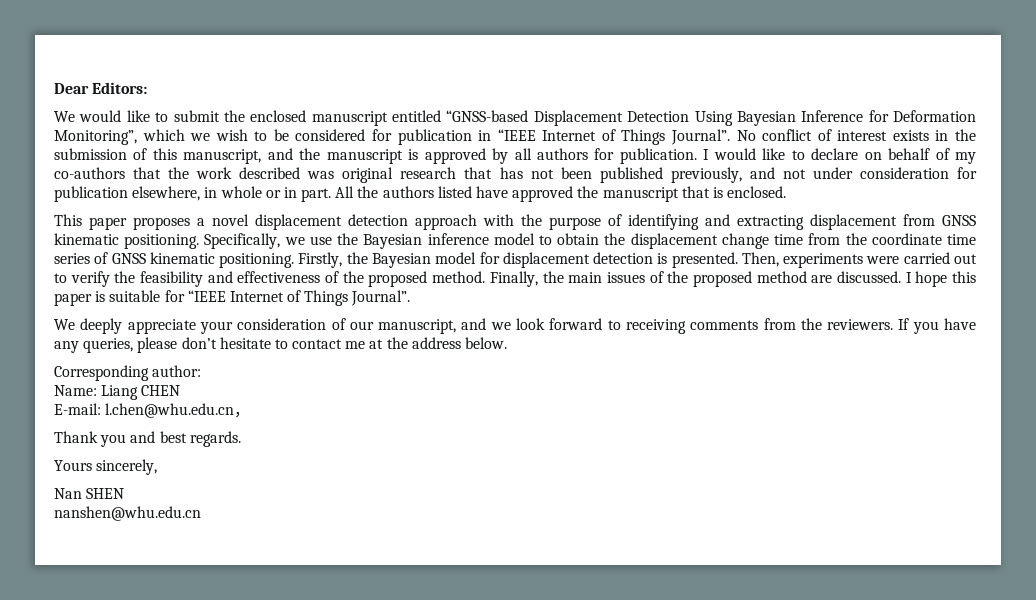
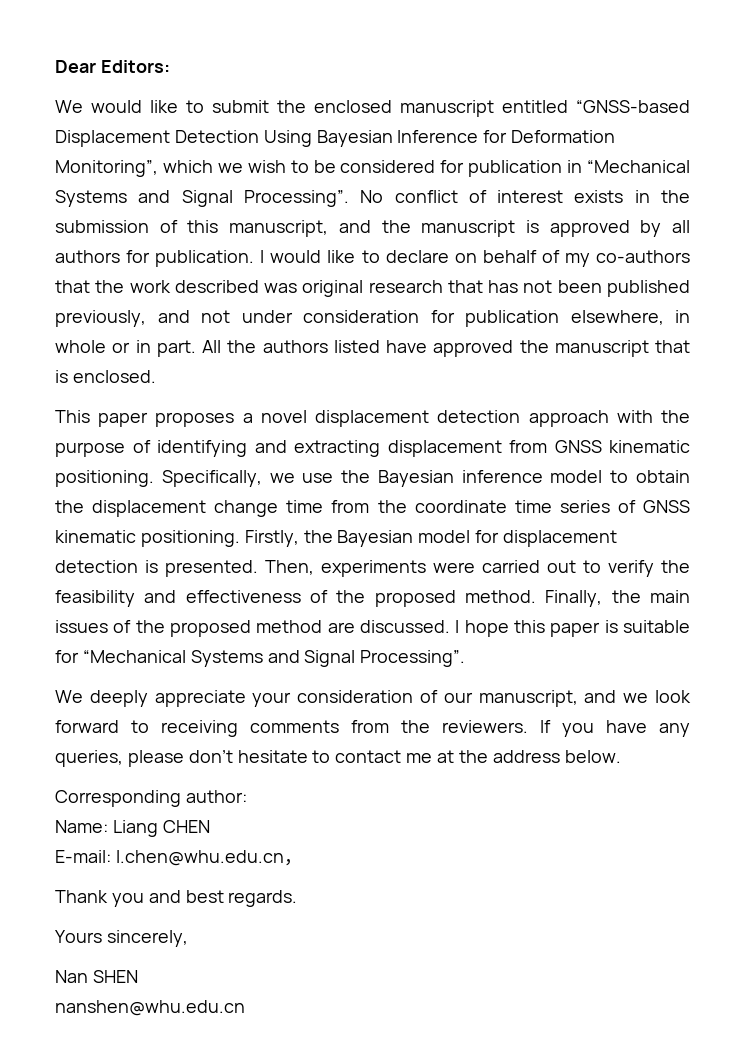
- We would like to submit the enclosed manuscript entitled “GNSS-based Displacement Detection Using Bayesian Inference for Deformation Monitoring”, which we wish to be considered for publication in “IEEE Internet of Things Journal”.
+ We would like to submit the enclosed manuscript entitled “GNSS-based Displacement Detection Using Bayesian Inference for Deformation Monitoring”, which we wish to be considered for publication in “Mechanical Systems and Signal Processing”.
- I hope this paper is suitable for “IEEE Internet of Things Journal”.
+ I hope this paper is suitable for “Mechanical Systems and Signal Processing”.

